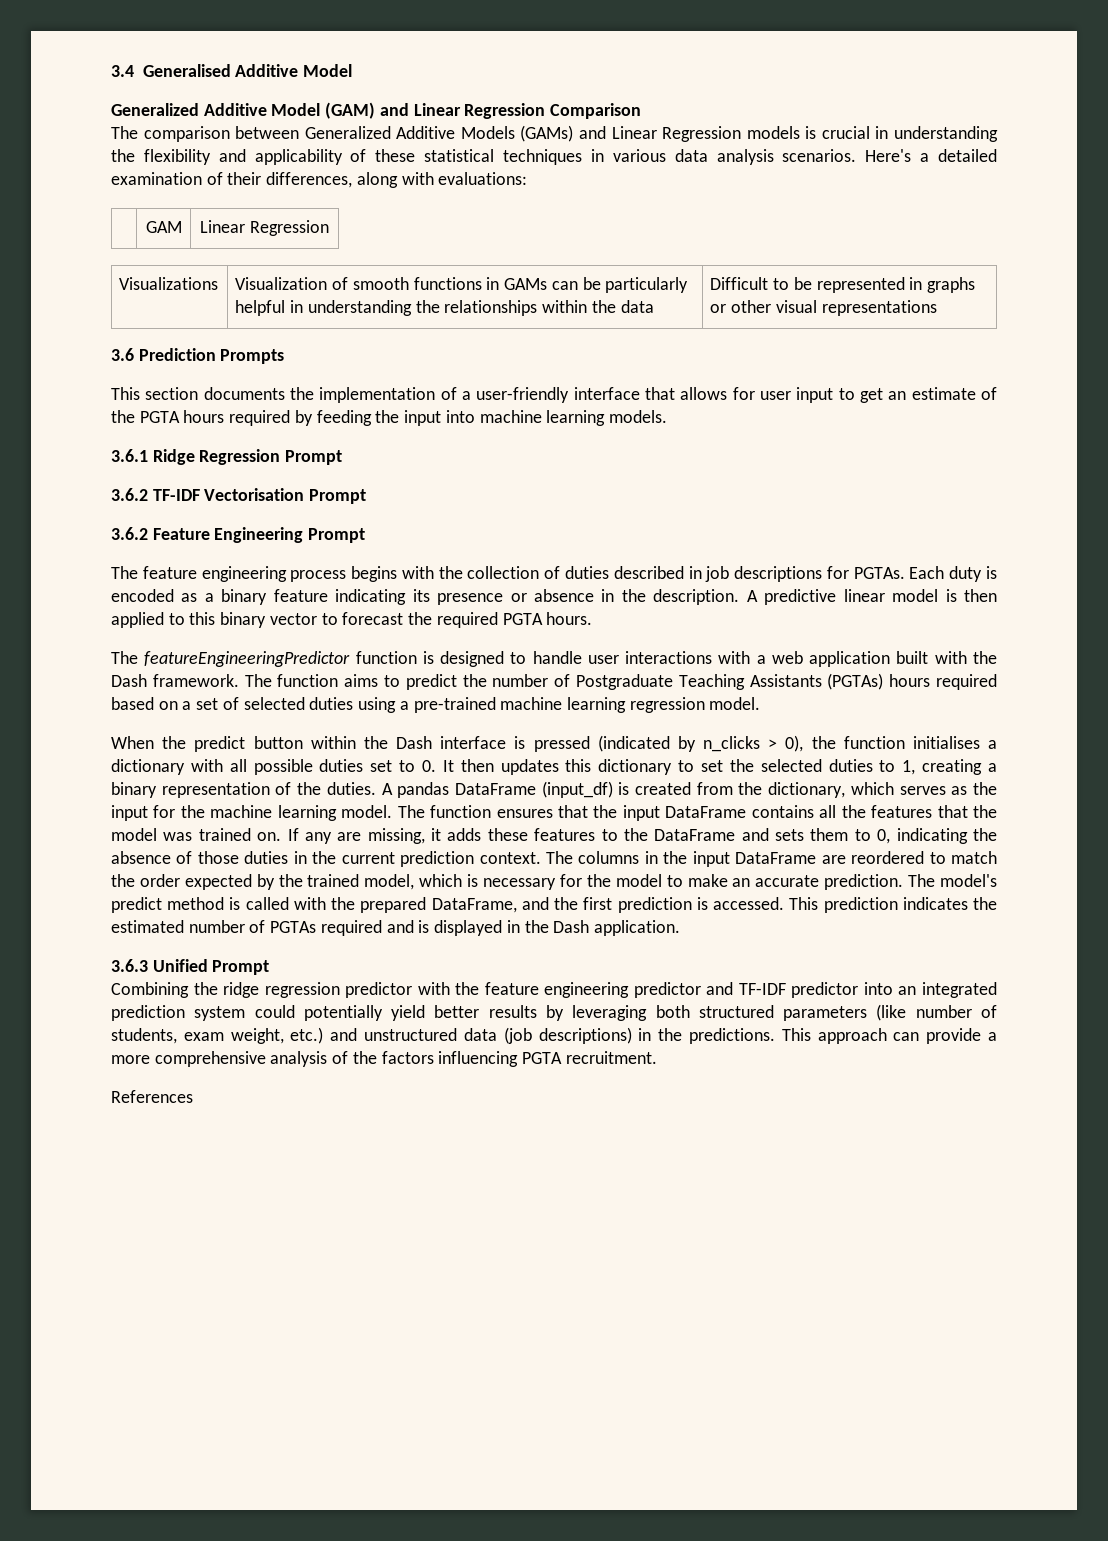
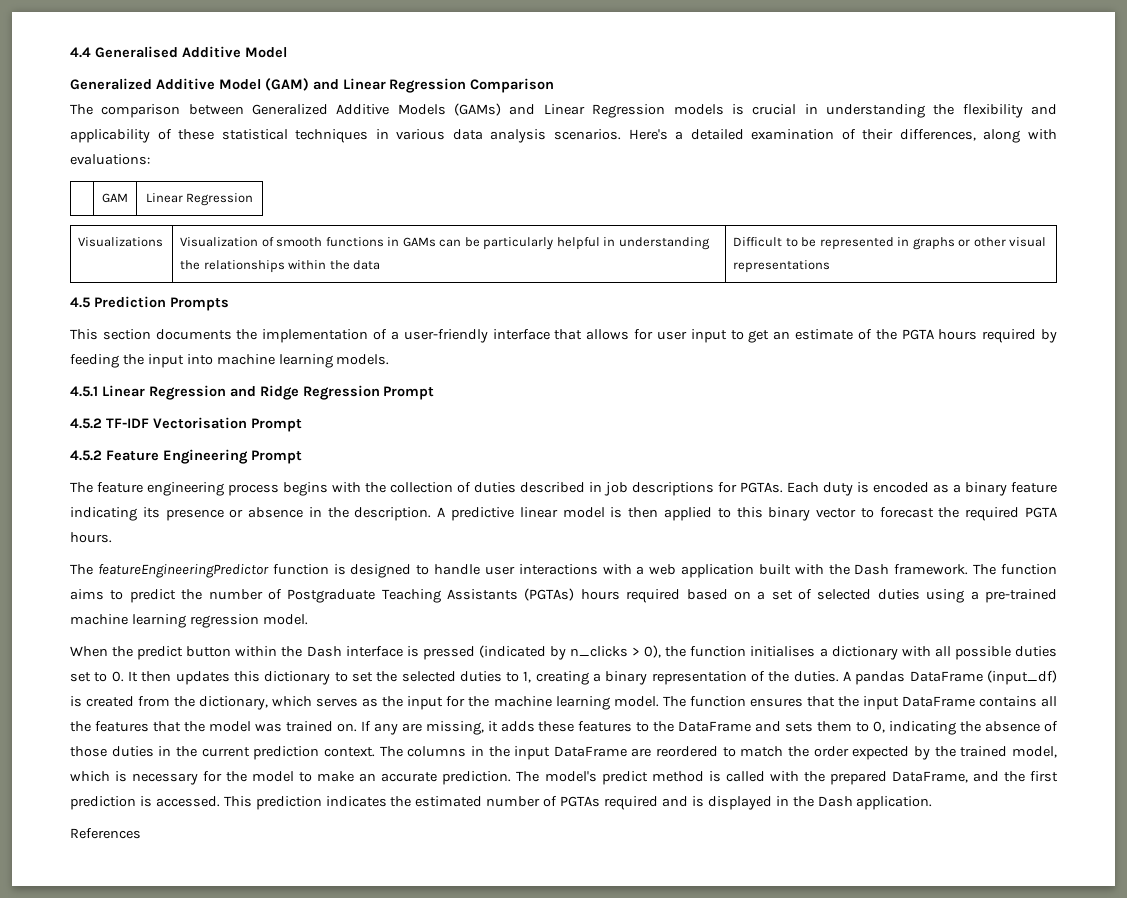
- 3.4 Generalised Additive Model
+ 4.4 Generalised Additive Model
- 3.6 Prediction Prompts
+ 4.5 Prediction Prompts
- 3.6.1 Ridge Regression Prompt
+ 4.5.1 Linear Regression and Ridge Regression Prompt
- 3.6.2 TF-IDF Vectorisation Prompt
+ 4.5.2 TF-IDF Vectorisation Prompt
- 3.6.2 Feature Engineering Prompt
+ 4.5.2 Feature Engineering Prompt
- 3.6.3 Unified Prompt
- Combining the ridge regression predictor with the feature engineering predictor and TF-IDF predictor into an integrated prediction system could potentially yield better results by leveraging both structured parameters (like number of students, exam weight, etc.) and unstructured data (job descriptions) in the predictions. This approach can provide a more comprehensive analysis of the factors influencing PGTA recruitment.

